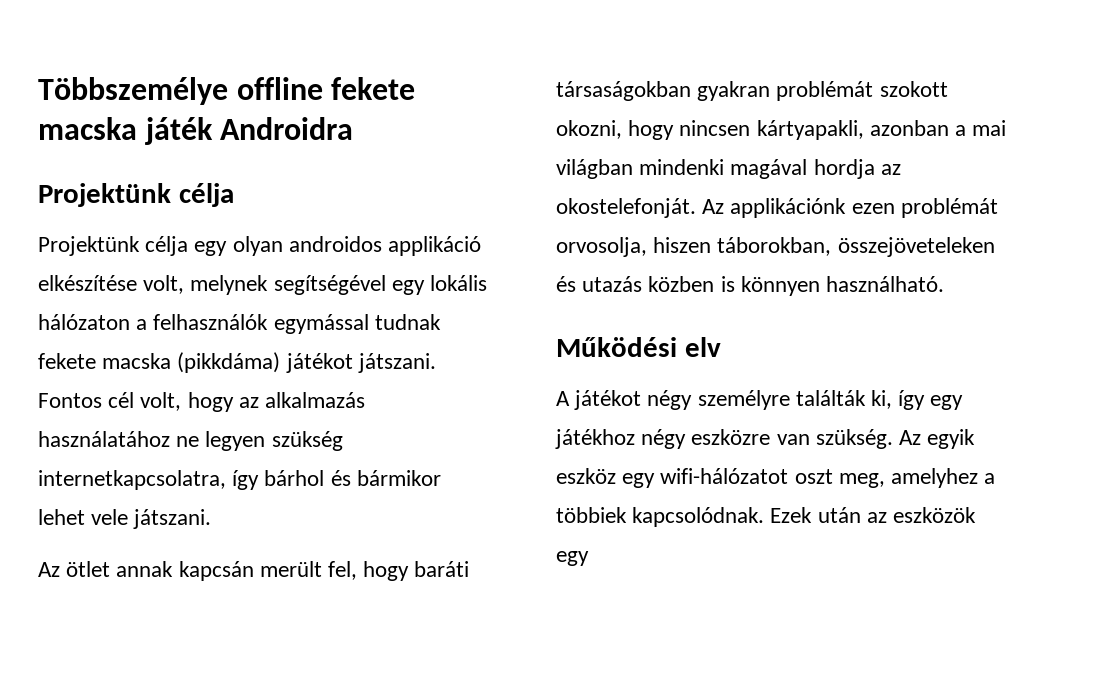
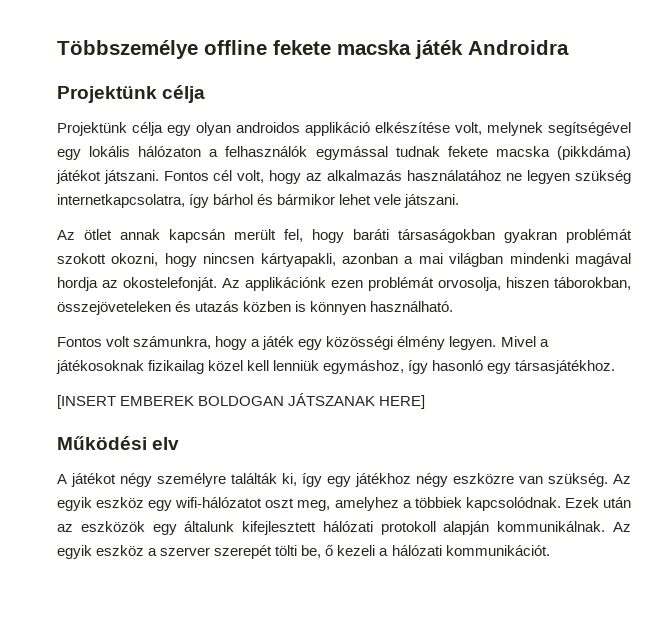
+ Fontos volt számunkra, hogy a játék egy közösségi élmény legyen. Mivel a játékosoknak fizikailag közel kell lenniük egymáshoz, így hasonló egy társasjátékhoz.
+ [INSERT EMBEREK BOLDOGAN JÁTSZANAK HERE]
- Ezek után az eszközök egy
+ Ezek után az eszközök egy általunk kifejlesztett hálózati protokoll alapján kommunikálnak. Az egyik eszköz a szerver szerepét tölti be, ő kezeli a hálózati kommunikációt.

